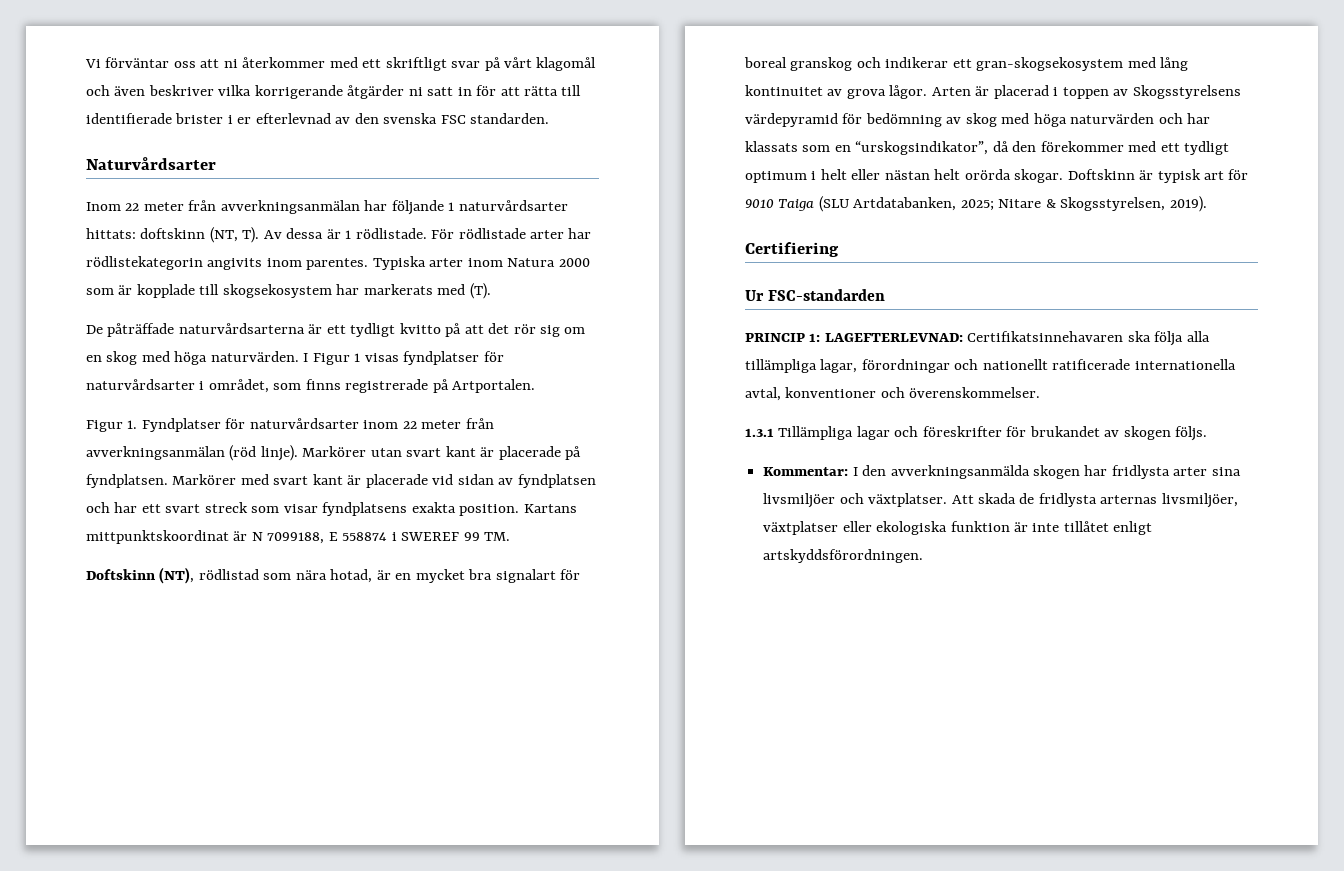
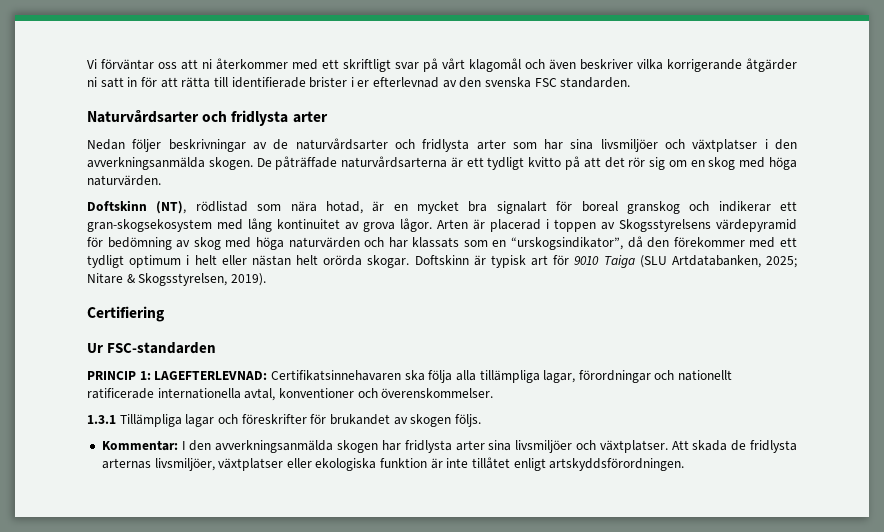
- Naturvårdsarter
- Inom 22 meter från avverkningsanmälan har följande 1 naturvårdsarter hittats: doftskinn (NT, T). Av dessa är 1 rödlistade. För rödlistade arter har rödlistekategorin angivits inom parentes. Typiska arter inom Natura 2000 som är kopplade till skogsekosystem har markerats med (T).
- De påträffade naturvårdsarterna är ett tydligt kvitto på att det rör sig om en skog med höga naturvärden. I Figur 1 visas fyndplatser för naturvårdsarter i området, som finns registrerade på Artportalen.
- Figur 1. Fyndplatser för naturvårdsarter inom 22 meter från avverkningsanmälan (röd linje). Markörer utan svart kant är placerade på fyndplatsen. Markörer med svart kant är placerade vid sidan av fyndplatsen och har ett svart streck som visar fyndplatsens exakta position. Kartans mittpunktskoordinat är N 7099188, E 558874 i SWEREF 99 TM.
+ Naturvårdsarter och fridlysta arter
+ Nedan följer beskrivningar av de naturvårdsarter och fridlysta arter som har sina livsmiljöer och växtplatser i den avverkningsanmälda skogen. De påträffade naturvårdsarterna är ett tydligt kvitto på att det rör sig om en skog med höga naturvärden.

